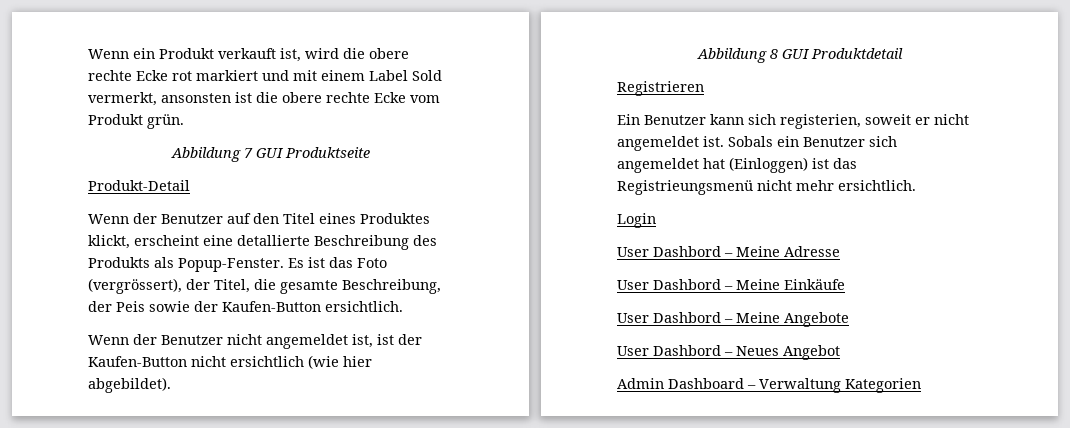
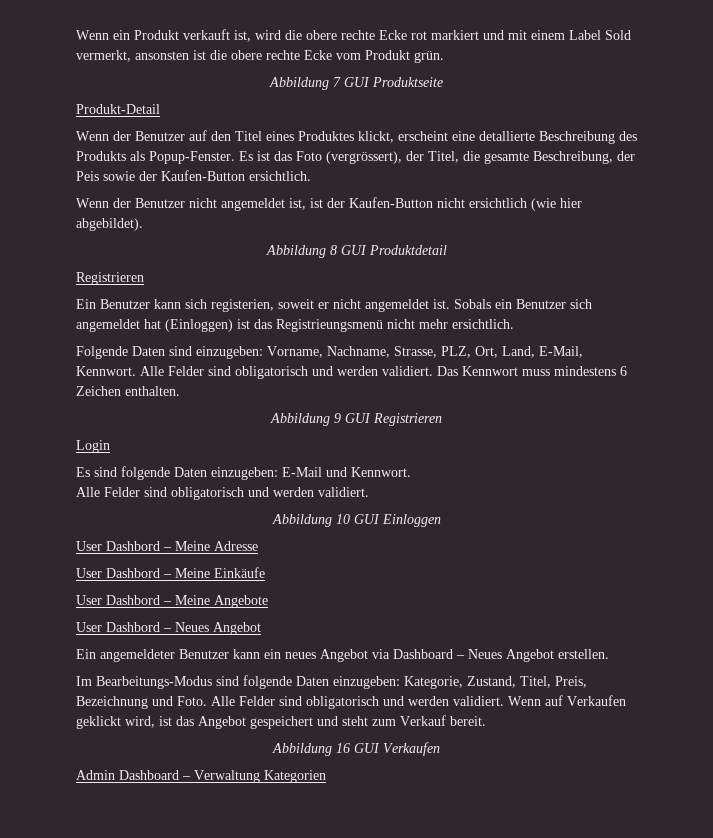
+ Folgende Daten sind einzugeben: Vorname, Nachname, Strasse, PLZ, Ort, Land, E-Mail, Kennwort. Alle Felder sind obligatorisch und werden validiert. Das Kennwort muss mindestens 6 Zeichen enthalten.
+ Abbildung 9 GUI Registrieren
  Login
+ Es sind folgende Daten einzugeben: E-Mail und Kennwort.
+ Alle Felder sind obligatorisch und werden validiert.
+ Abbildung 10 GUI Einloggen
+ Ein angemeldeter Benutzer kann ein neues Angebot via Dashboard – Neues Angebot erstellen.
+ Im Bearbeitungs-Modus sind folgende Daten einzugeben: Kategorie, Zustand, Titel, Preis, Bezeichnung und Foto. Alle Felder sind obligatorisch und werden validiert. Wenn auf Verkaufen geklickt wird, ist das Angebot gespeichert und steht zum Verkauf bereit.
+ Abbildung 16 GUI Verkaufen

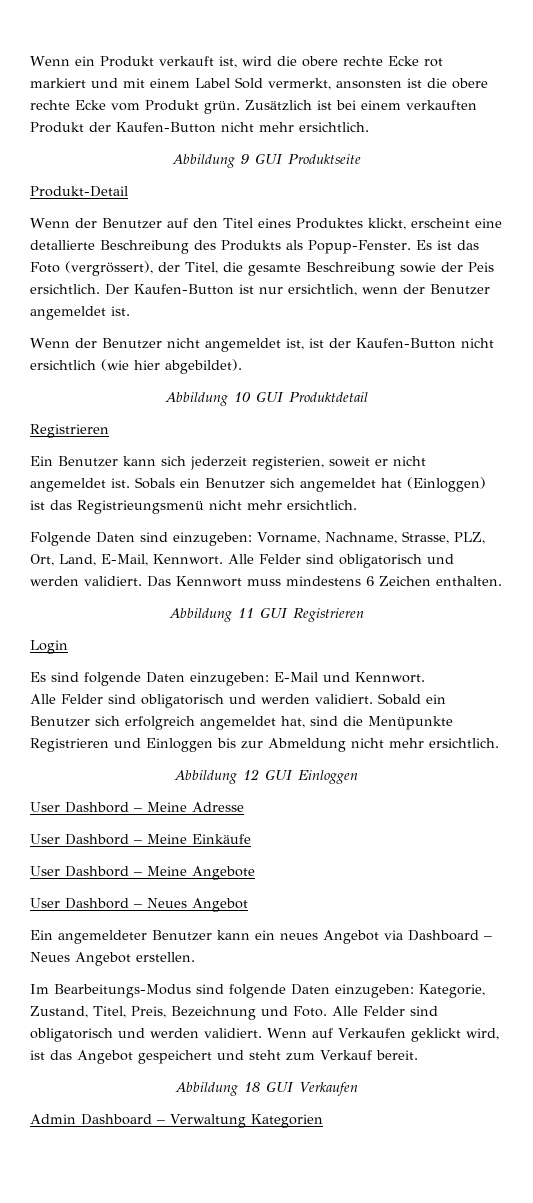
- Wenn ein Produkt verkauft ist, wird die obere rechte Ecke rot markiert und mit einem Label Sold vermerkt, ansonsten ist die obere rechte Ecke vom Produkt grün.
- Abbildung 7 GUI Produktseite
+ Wenn ein Produkt verkauft ist, wird die obere rechte Ecke rot markiert und mit einem Label Sold vermerkt, ansonsten ist die obere rechte Ecke vom Produkt grün. Zusätzlich ist bei einem verkauften Produkt der Kaufen-Button nicht mehr ersichtlich.
+ Abbildung 9 GUI Produktseite
- Es ist das Foto (vergrössert), der Titel, die gesamte Beschreibung, der Peis sowie der Kaufen-Button ersichtlich.
+ Es ist das Foto (vergrössert), der Titel, die gesamte Beschreibung sowie der Peis ersichtlich. Der Kaufen-Button ist nur ersichtlich, wenn der Benutzer angemeldet ist.
- Abbildung 8 GUI Produktdetail
+ Abbildung 10 GUI Produktdetail
- Ein Benutzer kann sich registerien, soweit er nicht angemeldet ist.
+ Ein Benutzer kann sich jederzeit registerien, soweit er nicht angemeldet ist.
- Abbildung 9 GUI Registrieren
+ Abbildung 11 GUI Registrieren
  Es sind folgende Daten einzugeben: E-Mail und Kennwort.
- Alle Felder sind obligatorisch und werden validiert.
- Abbildung 10 GUI Einloggen
+ Alle Felder sind obligatorisch und werden validiert. Sobald ein Benutzer sich erfolgreich angemeldet hat, sind die Menüpunkte Registrieren und Einloggen bis zur Abmeldung nicht mehr ersichtlich.
+ Abbildung 12 GUI Einloggen
- Abbildung 16 GUI Verkaufen
+ Abbildung 18 GUI Verkaufen

